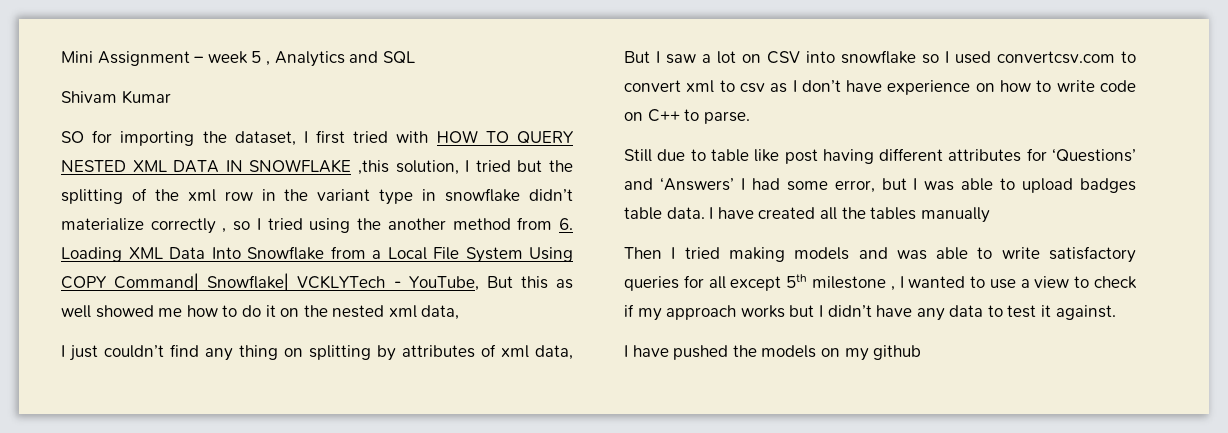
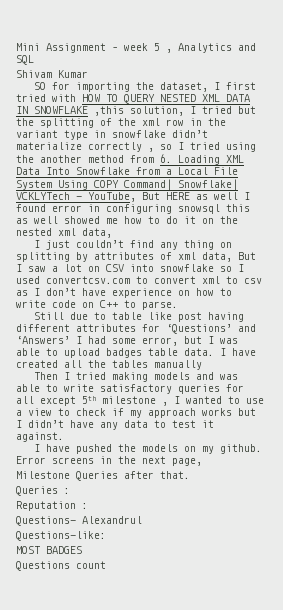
- SO for importing the dataset, I first tried with HOW TO QUERY NESTED XML DATA IN SNOWFLAKE ,this solution, I tried but the splitting of the xml row in the variant type in snowflake didn’t materialize correctly , so I tried using the another method from 6. Loading XML Data Into Snowflake from a Local File System Using COPY Command| Snowflake| VCKLYTech - YouTube, But this as well showed me how to do it on the nested xml data,
+ SO for importing the dataset, I first tried with HOW TO QUERY NESTED XML DATA IN SNOWFLAKE ,this solution, I tried but the splitting of the xml row in the variant type in snowflake didn’t materialize correctly , so I tried using the another method from 6. Loading XML Data Into Snowflake from a Local File System Using COPY Command| Snowflake| VCKLYTech - YouTube, But HERE as well I found error in configuring snowsql this as well showed me how to do it on the nested xml data,
- I have pushed the models on my github
+ I have pushed the models on my github. Error screens in the next page,
+ Milestone Queries after that.
+ Queries :
+ Reputation :
+ Questions- Alexandrul
+ Questions-like:
+ MOST BADGES
+ Questions count

